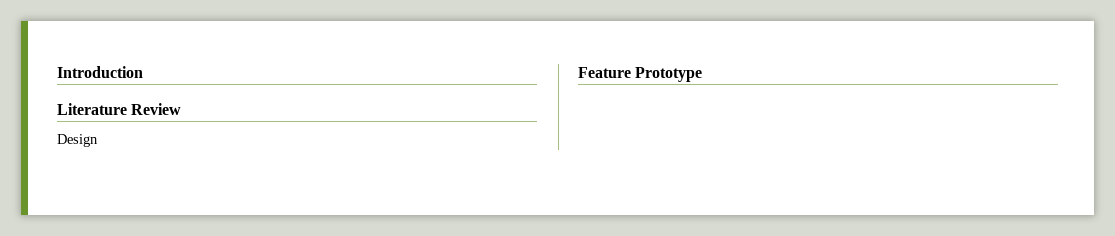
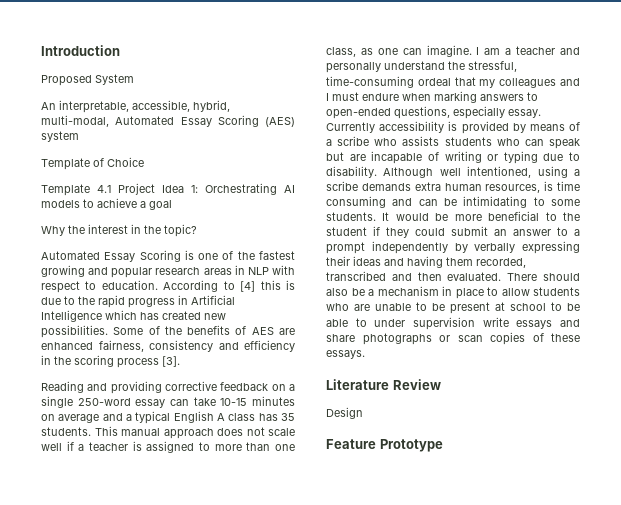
+ Proposed System
+ An interpretable, accessible, hybrid, multi-modal, Automated Essay Scoring (AES) system
+ Template of Choice
+ Template 4.1 Project Idea 1: Orchestrating AI models to achieve a goal
+ Why the interest in the topic?
+ Automated Essay Scoring is one of the fastest growing and popular research areas in NLP with respect to education. According to [4] this is due to the rapid progress in Artificial Intelligence which has created new possibilities. Some of the benefits of AES are enhanced fairness, consistency and efficiency in the scoring process [3].
+ Reading and providing corrective feedback on a single 250-word essay can take 10-15 minutes on average and a typical English A class has 35 students. This manual approach does not scale well if a teacher is assigned to more than one class, as one can imagine. I am a teacher and personally understand the stressful, time-consuming ordeal that my colleagues and I must endure when marking answers to open-ended questions, especially essay. Currently accessibility is provided by means of a scribe who assists students who can speak but are incapable of writing or typing due to disability. Although well intentioned, using a scribe demands extra human resources, is time consuming and can be intimidating to some students. It would be more beneficial to the student if they could submit an answer to a prompt independently by verbally expressing their ideas and having them recorded, transcribed and then evaluated. There should also be a mechanism in place to allow students who are unable to be present at school to be able to under supervision write essays and share photographs or scan copies of these essays.

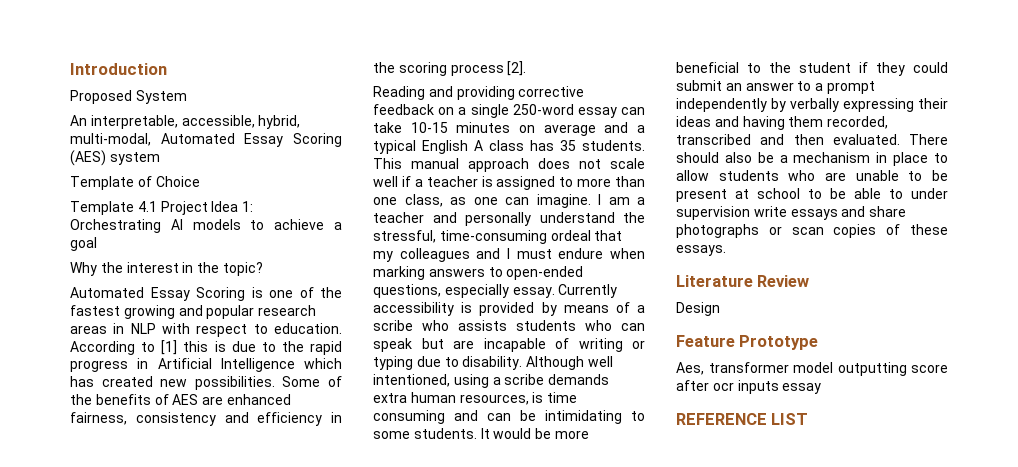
- According to [4] this is due to the rapid progress in Artificial Intelligence which has created new possibilities.
+ According to [1] this is due to the rapid progress in Artificial Intelligence which has created new possibilities.
- Some of the benefits of AES are enhanced fairness, consistency and efficiency in the scoring process [3].
+ Some of the benefits of AES are enhanced fairness, consistency and efficiency in the scoring process [2].
+ Aes, transformer model outputting score after ocr inputs essay
+ REFERENCE LIST

